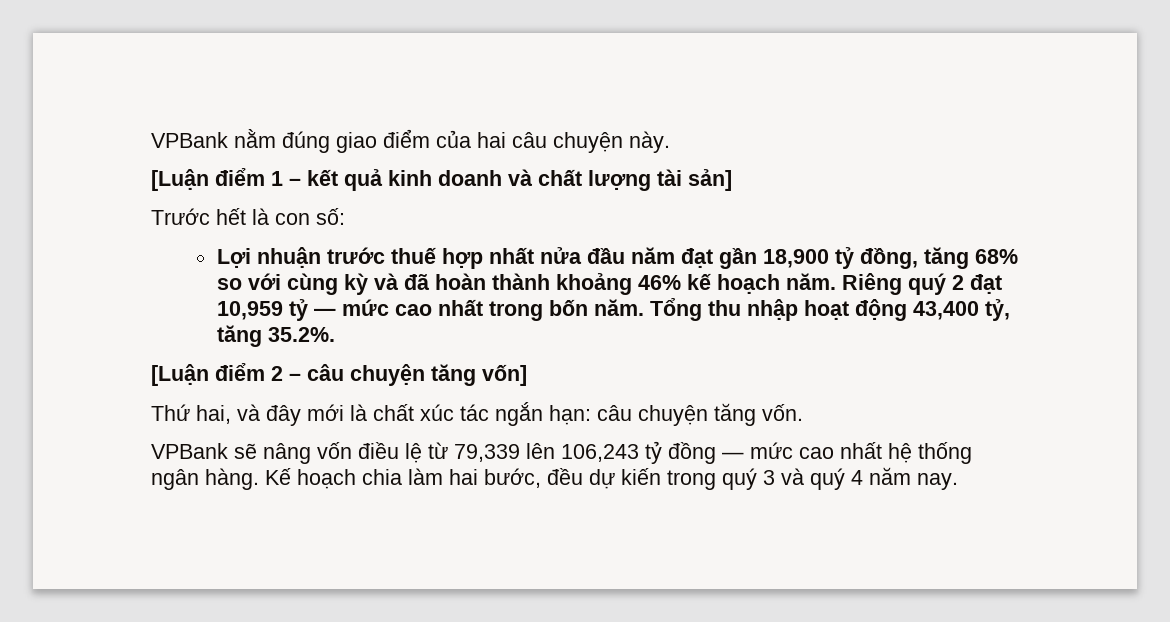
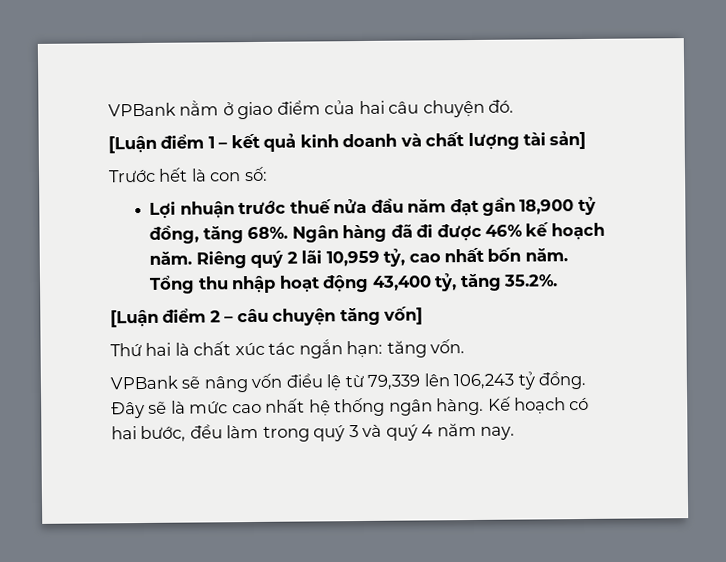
- VPBank nằm đúng giao điểm của hai câu chuyện này.
+ VPBank nằm ở giao điểm của hai câu chuyện đó.
- Lợi nhuận trước thuế hợp nhất nửa đầu năm đạt gần 18,900 tỷ đồng, tăng 68% so với cùng kỳ và đã hoàn thành khoảng 46% kế hoạch năm.
+ Lợi nhuận trước thuế nửa đầu năm đạt gần 18,900 tỷ đồng, tăng 68%. Ngân hàng đã đi được 46% kế hoạch năm.
- Riêng quý 2 đạt 10,959 tỷ — mức cao nhất trong bốn năm.
+ Riêng quý 2 lãi 10,959 tỷ, cao nhất bốn năm.
- Thứ hai, và đây mới là chất xúc tác ngắn hạn: câu chuyện tăng vốn.
+ Thứ hai là chất xúc tác ngắn hạn: tăng vốn.
- VPBank sẽ nâng vốn điều lệ từ 79,339 lên 106,243 tỷ đồng — mức cao nhất hệ thống ngân hàng.
+ VPBank sẽ nâng vốn điều lệ từ 79,339 lên 106,243 tỷ đồng. Đây sẽ là mức cao nhất hệ thống ngân hàng.
- Kế hoạch chia làm hai bước, đều dự kiến trong quý 3 và quý 4 năm nay.
+ Kế hoạch có hai bước, đều làm trong quý 3 và quý 4 năm nay.

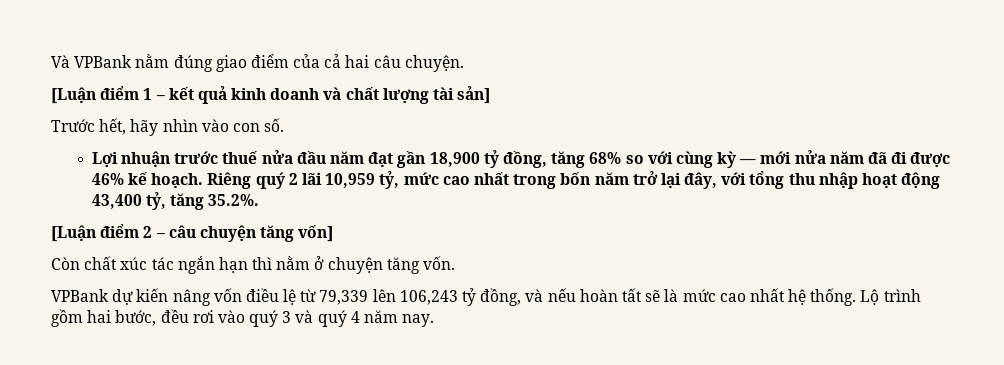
- VPBank nằm ở giao điểm của hai câu chuyện đó.
+ Và VPBank nằm đúng giao điểm của cả hai câu chuyện.
- Trước hết là con số:
+ Trước hết, hãy nhìn vào con số.
- Lợi nhuận trước thuế nửa đầu năm đạt gần 18,900 tỷ đồng, tăng 68%. Ngân hàng đã đi được 46% kế hoạch năm.
+ Lợi nhuận trước thuế nửa đầu năm đạt gần 18,900 tỷ đồng, tăng 68% so với cùng kỳ — mới nửa năm đã đi được 46% kế hoạch.
- Riêng quý 2 lãi 10,959 tỷ, cao nhất bốn năm. Tổng thu nhập hoạt động 43,400 tỷ, tăng 35.2%.
+ Riêng quý 2 lãi 10,959 tỷ, mức cao nhất trong bốn năm trở lại đây, với tổng thu nhập hoạt động 43,400 tỷ, tăng 35.2%.
- Thứ hai là chất xúc tác ngắn hạn: tăng vốn.
+ Còn chất xúc tác ngắn hạn thì nằm ở chuyện tăng vốn.
- VPBank sẽ nâng vốn điều lệ từ 79,339 lên 106,243 tỷ đồng. Đây sẽ là mức cao nhất hệ thống ngân hàng. Kế hoạch có hai bước, đều làm trong quý 3 và quý 4 năm nay.
+ VPBank dự kiến nâng vốn điều lệ từ 79,339 lên 106,243 tỷ đồng, và nếu hoàn tất sẽ là mức cao nhất hệ thống. Lộ trình gồm hai bước, đều rơi vào quý 3 và quý 4 năm nay.

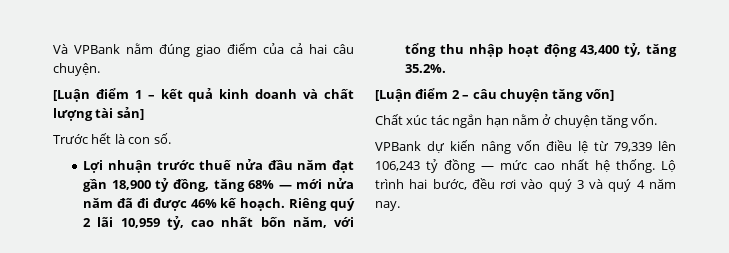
- Trước hết, hãy nhìn vào con số.
+ Trước hết là con số.
- Lợi nhuận trước thuế nửa đầu năm đạt gần 18,900 tỷ đồng, tăng 68% so với cùng kỳ — mới nửa năm đã đi được 46% kế hoạch.
+ Lợi nhuận trước thuế nửa đầu năm đạt gần 18,900 tỷ đồng, tăng 68% — mới nửa năm đã đi được 46% kế hoạch.
- Riêng quý 2 lãi 10,959 tỷ, mức cao nhất trong bốn năm trở lại đây, với tổng thu nhập hoạt động 43,400 tỷ, tăng 35.2%.
+ Riêng quý 2 lãi 10,959 tỷ, cao nhất bốn năm, với tổng thu nhập hoạt động 43,400 tỷ, tăng 35.2%.
- Còn chất xúc tác ngắn hạn thì nằm ở chuyện tăng vốn.
+ Chất xúc tác ngắn hạn nằm ở chuyện tăng vốn.
- VPBank dự kiến nâng vốn điều lệ từ 79,339 lên 106,243 tỷ đồng, và nếu hoàn tất sẽ là mức cao nhất hệ thống.
+ VPBank dự kiến nâng vốn điều lệ từ 79,339 lên 106,243 tỷ đồng — mức cao nhất hệ thống.
- Lộ trình gồm hai bước, đều rơi vào quý 3 và quý 4 năm nay.
+ Lộ trình hai bước, đều rơi vào quý 3 và quý 4 năm nay.

